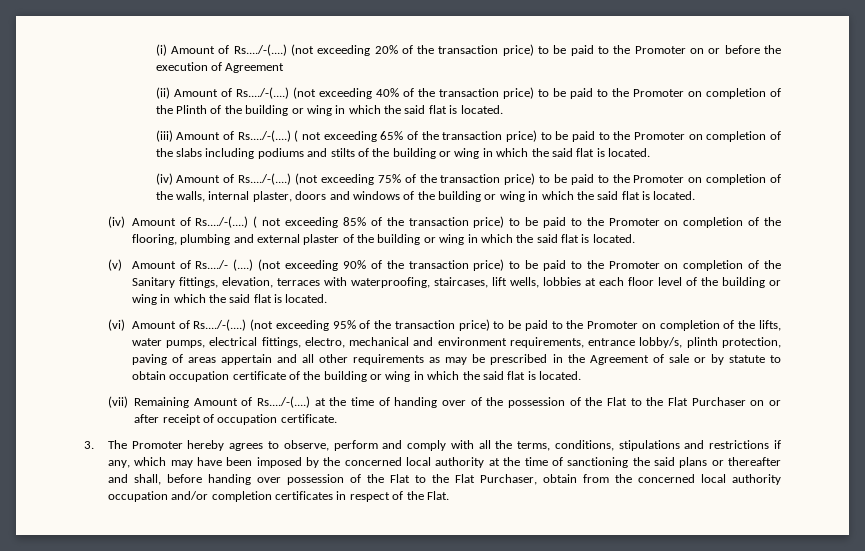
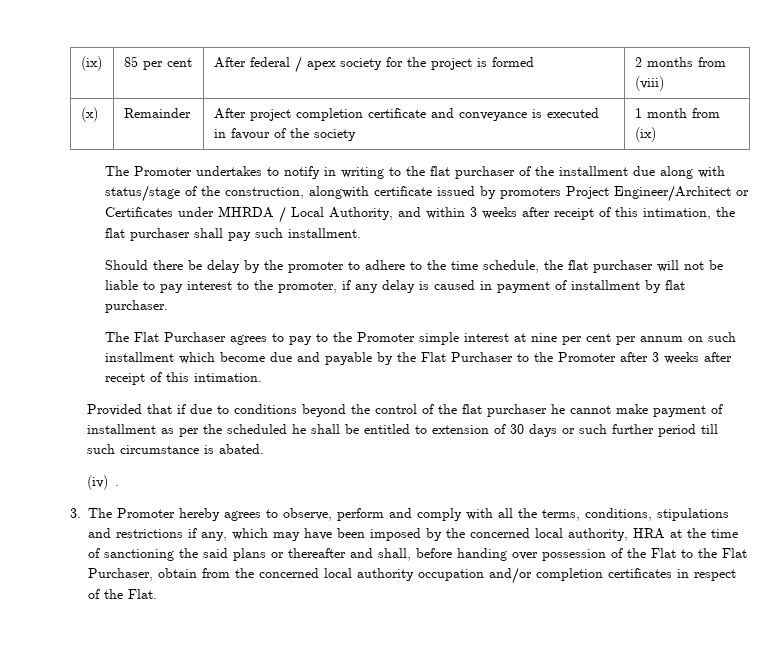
- (i) Amount of Rs..../-(....) (not exceeding 20% of the transaction price) to be paid to the Promoter on or before the execution of Agreement
- (ii) Amount of Rs..../-(....) (not exceeding 40% of the transaction price) to be paid to the Promoter on completion of the Plinth of the building or wing in which the said flat is located.
- (iii) Amount of Rs..../-(....) ( not exceeding 65% of the transaction price) to be paid to the Promoter on completion of the slabs including podiums and stilts of the building or wing in which the said flat is located.
- (iv) Amount of Rs..../-(....) (not exceeding 75% of the transaction price) to be paid to the Promoter on completion of the walls, internal plaster, doors and windows of the building or wing in which the said flat is located.
- (iv) Amount of Rs..../-(....) ( not exceeding 85% of the transaction price) to be paid to the Promoter on completion of the flooring, plumbing and external plaster of the building or wing in which the said flat is located.
- (v) Amount of Rs..../- (....) (not exceeding 90% of the transaction price) to be paid to the Promoter on completion of the Sanitary fittings, elevation, terraces with waterproofing, staircases, lift wells, lobbies at each floor level of the building or wing in which the said flat is located.
- (vi) Amount of Rs..../-(....) (not exceeding 95% of the transaction price) to be paid to the Promoter on completion of the lifts, water pumps, electrical fittings, electro, mechanical and environment requirements, entrance lobby/s, plinth protection, paving of areas appertain and all other requirements as may be prescribed in the Agreement of sale or by statute to obtain occupation certificate of the building or wing in which the said flat is located.
- (vii) Remaining Amount of Rs..../-(....) at the time of handing over of the possession of the Flat to the Flat Purchaser on or after receipt of occupation certificate.
+ (ix) | 85 per cent | After federal / apex society for the project is formed | 2 months from (viii)
+ (x) | Remainder | After project completion certificate and conveyance is executed in favour of the society | 1 month from (ix)
+ The Promoter undertakes to notify in writing to the flat purchaser of the installment due along with status/stage of the construction, alongwith certificate issued by promoters Project Engineer/Architect or Certificates under MHRDA / Local Authority, and within 3 weeks after receipt of this intimation, the flat purchaser shall pay such installment.
+ Should there be delay by the promoter to adhere to the time schedule, the flat purchaser will not be liable to pay interest to the promoter, if any delay is caused in payment of installment by flat purchaser.
+ The Flat Purchaser agrees to pay to the Promoter simple interest at nine per cent per annum on such installment which become due and payable by the Flat Purchaser to the Promoter after 3 weeks after receipt of this intimation.
+ Provided that if due to conditions beyond the control of the flat purchaser he cannot make payment of installment as per the scheduled he shall be entitled to extension of 30 days or such further period till such circumstance is abated.
+ (iv) .
- 3. The Promoter hereby agrees to observe, perform and comply with all the terms, conditions, stipulations and restrictions if any, which may have been imposed by the concerned local authority at the time of sanctioning the said plans or thereafter and shall, before handing over possession of the Flat to the Flat Purchaser, obtain from the concerned local authority occupation and/or completion certificates in respect of the Flat.
+ 3. The Promoter hereby agrees to observe, perform and comply with all the terms, conditions, stipulations and restrictions if any, which may have been imposed by the concerned local authority, HRA at the time of sanctioning the said plans or thereafter and shall, before handing over possession of the Flat to the Flat Purchaser, obtain from the concerned local authority occupation and/or completion certificates in respect of the Flat.

